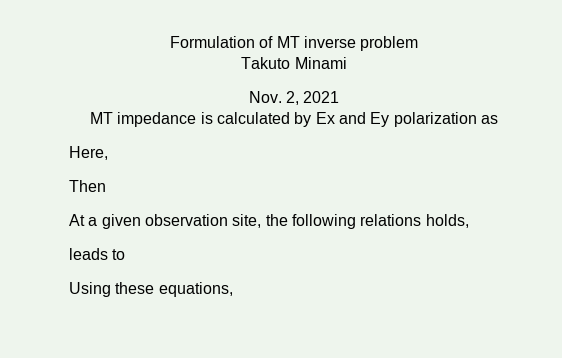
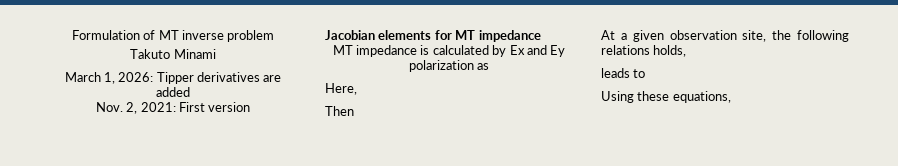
- Nov. 2, 2021
+ March 1, 2026: Tipper derivatives are added
+ Nov. 2, 2021: First version
+ Jacobian elements for MT impedance

